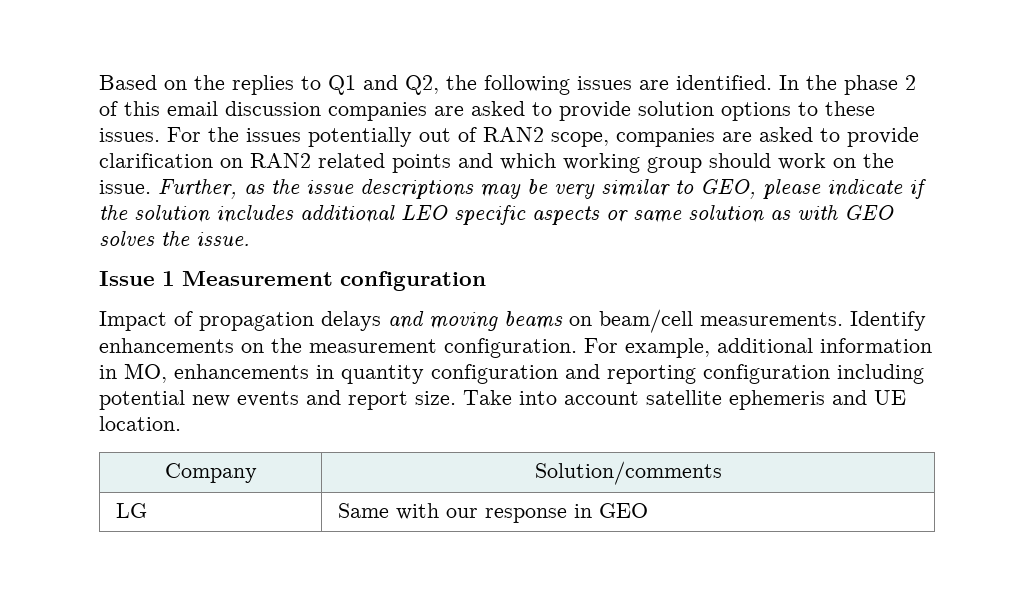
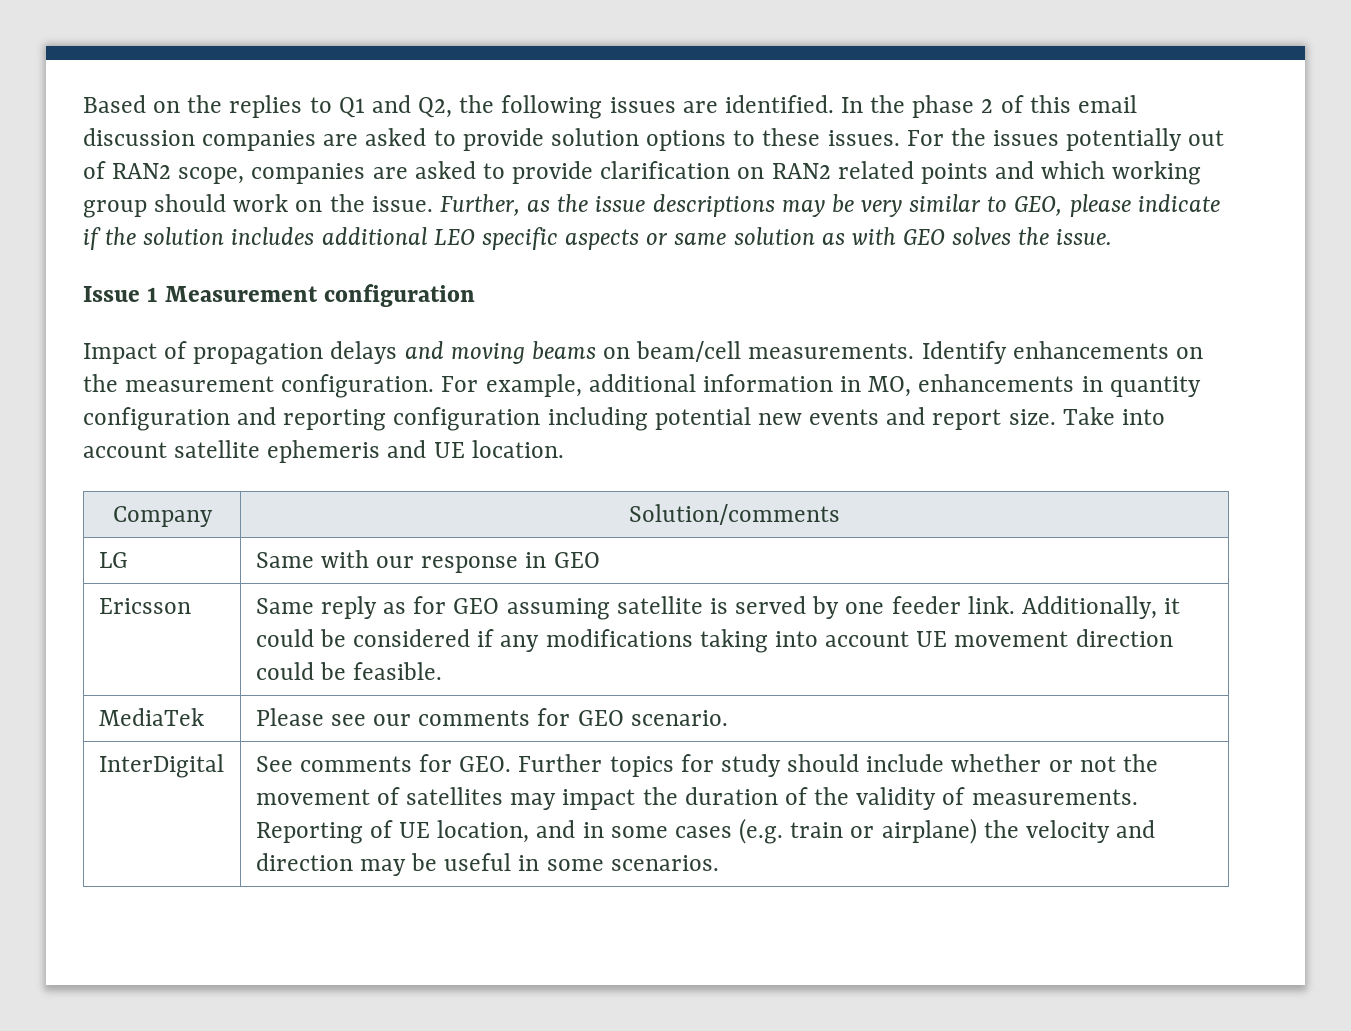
+ Ericsson | Same reply as for GEO assuming satellite is served by one feeder link. Additionally, it could be considered if any modifications taking into account UE movement direction could be feasible.
+ MediaTek | Please see our comments for GEO scenario.
+ InterDigital | See comments for GEO. Further topics for study should include whether or not the movement of satellites may impact the duration of the validity of measurements. Reporting of UE location, and in some cases (e.g. train or airplane) the velocity and direction may be useful in some scenarios.

